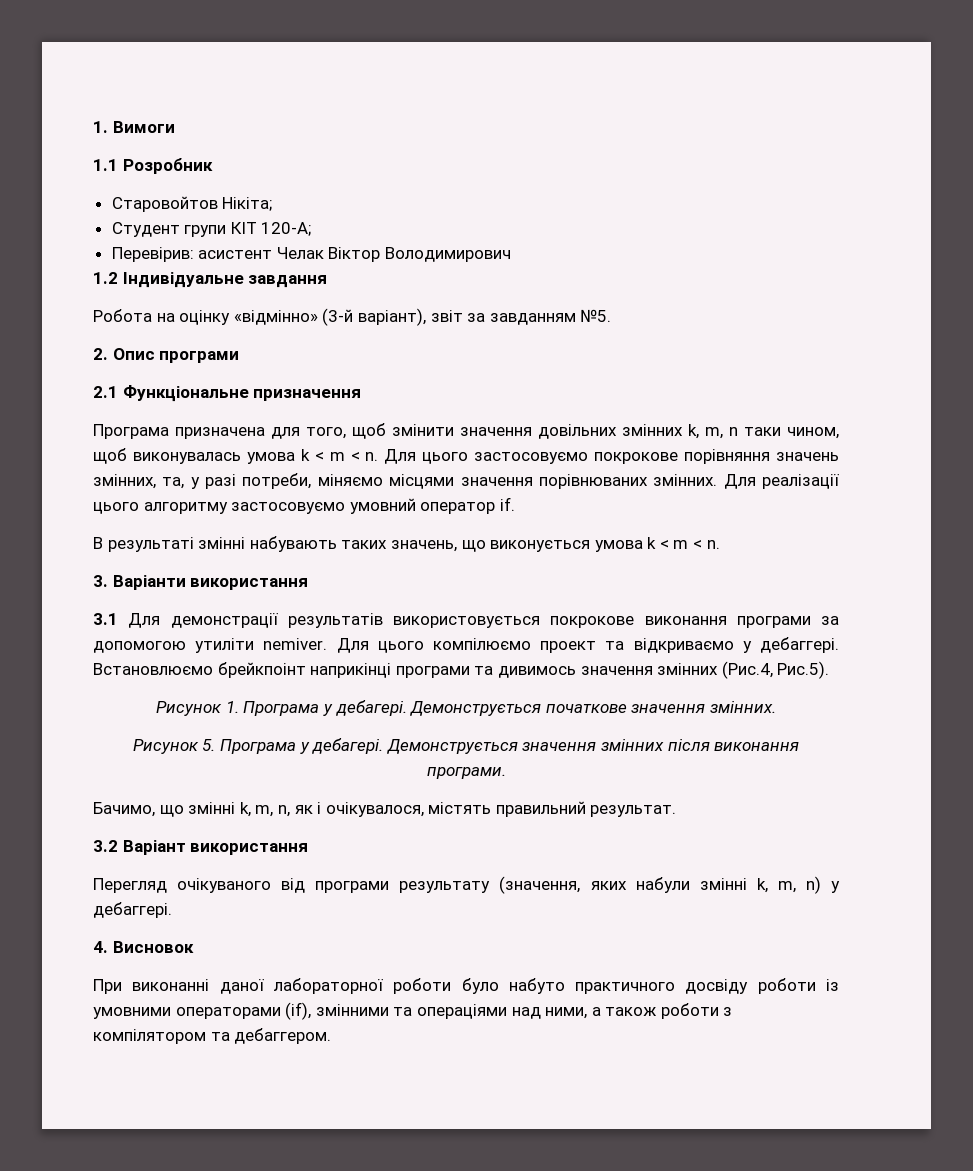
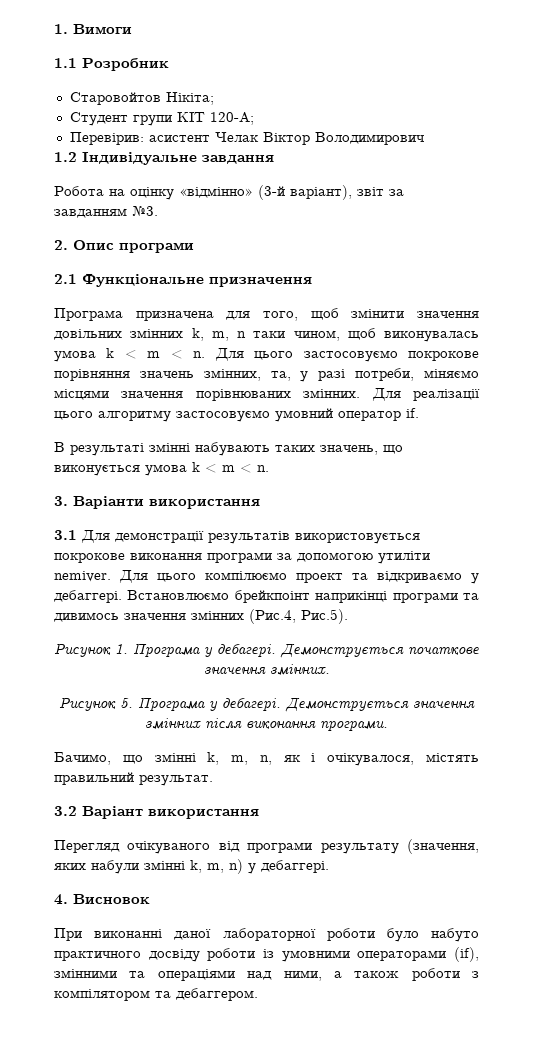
- Робота на оцінку «відмінно» (3-й варіант), звіт за завданням №5.
+ Робота на оцінку «відмінно» (3-й варіант), звіт за завданням №3.

